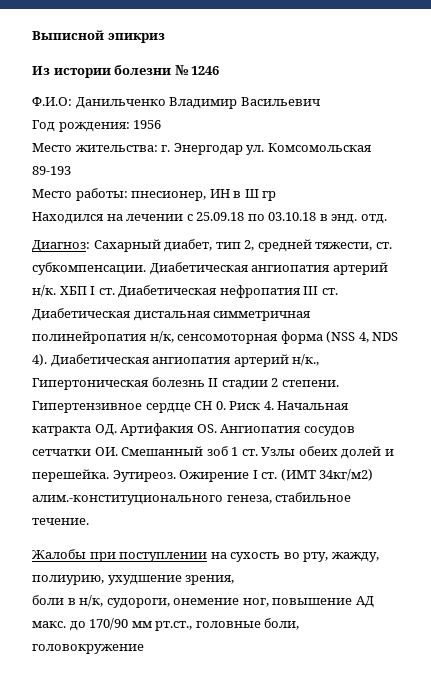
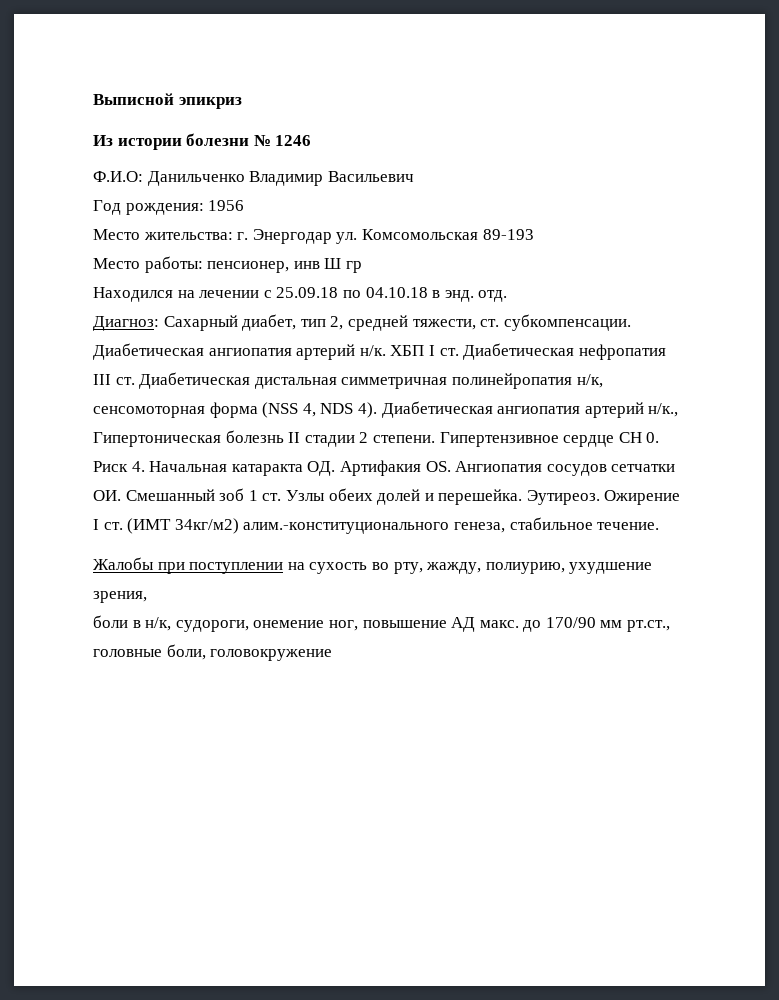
- Место работы: пнесионер, ИН в Ш гр
+ Место работы: пенсионер, инв Ш гр
- Находился на лечении с 25.09.18 по 03.10.18 в энд. отд.
+ Находился на лечении с 25.09.18 по 04.10.18 в энд. отд.
- Гипертензивное сердце СН 0. Риск 4. Начальная катракта ОД. Артифакия OS. Ангиопатия сосудов сетчатки ОИ. Смешанный зоб 1 ст. Узлы обеих долей и перешейка.
+ Гипертензивное сердце СН 0. Риск 4. Начальная катаракта ОД. Артифакия OS. Ангиопатия сосудов сетчатки ОИ. Смешанный зоб 1 ст. Узлы обеих долей и перешейка.

